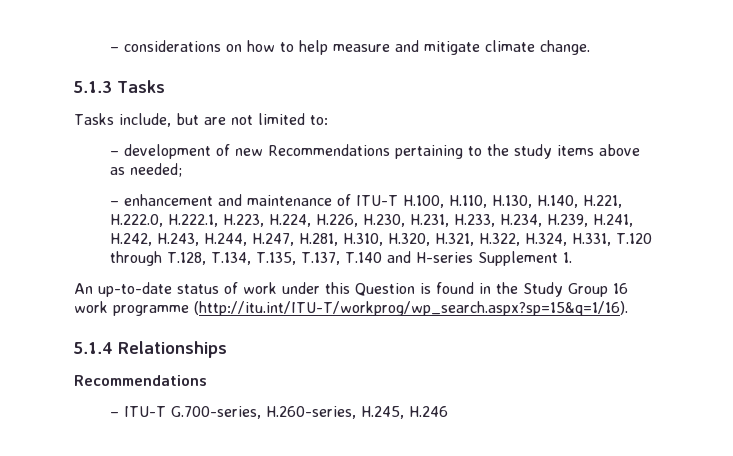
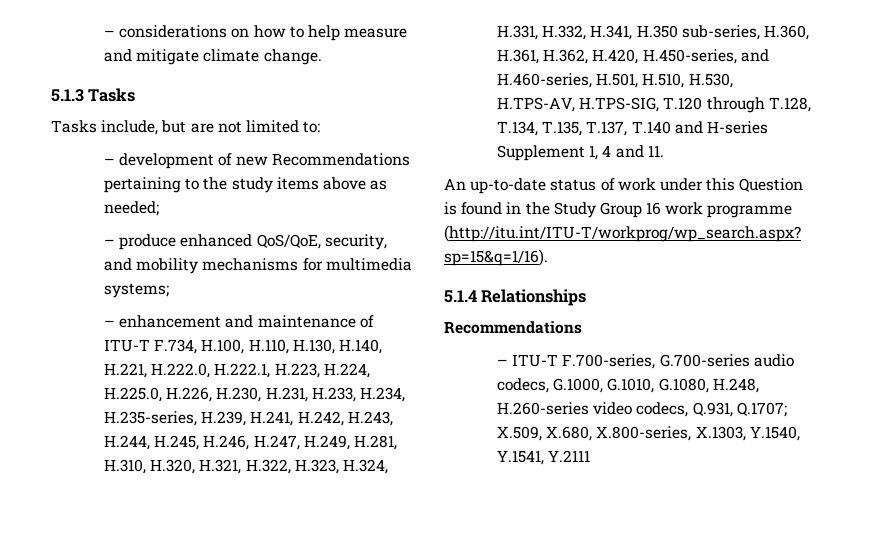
+ – produce enhanced QoS/QoE, security, and mobility mechanisms for multimedia systems;
- – enhancement and maintenance of ITU-T H.100, H.110, H.130, H.140, H.221, H.222.0, H.222.1, H.223, H.224, H.226, H.230, H.231, H.233, H.234, H.239, H.241, H.242, H.243, H.244, H.247, H.281, H.310, H.320, H.321, H.322, H.324, H.331, T.120 through T.128, T.134, T.135, T.137, T.140 and H-series Supplement 1.
+ – enhancement and maintenance of ITU-T F.734, H.100, H.110, H.130, H.140, H.221, H.222.0, H.222.1, H.223, H.224, H.225.0, H.226, H.230, H.231, H.233, H.234, H.235-series, H.239, H.241, H.242, H.243, H.244, H.245, H.246, H.247, H.249, H.281, H.310, H.320, H.321, H.322, H.323, H.324, H.331, H.332, H.341, H.350 sub-series, H.360, H.361, H.362, H.420, H.450-series, and H.460-series, H.501, H.510, H.530, H.TPS-AV, H.TPS-SIG, T.120 through T.128, T.134, T.135, T.137, T.140 and H-series Supplement 1, 4 and 11.
- – ITU-T G.700-series, H.260-series, H.245, H.246
+ – ITU-T F.700-series, G.700-series audio codecs, G.1000, G.1010, G.1080, H.248, H.260-series video codecs, Q.931, Q.1707; X.509, X.680, X.800-series, X.1303, Y.1540, Y.1541, Y.2111

